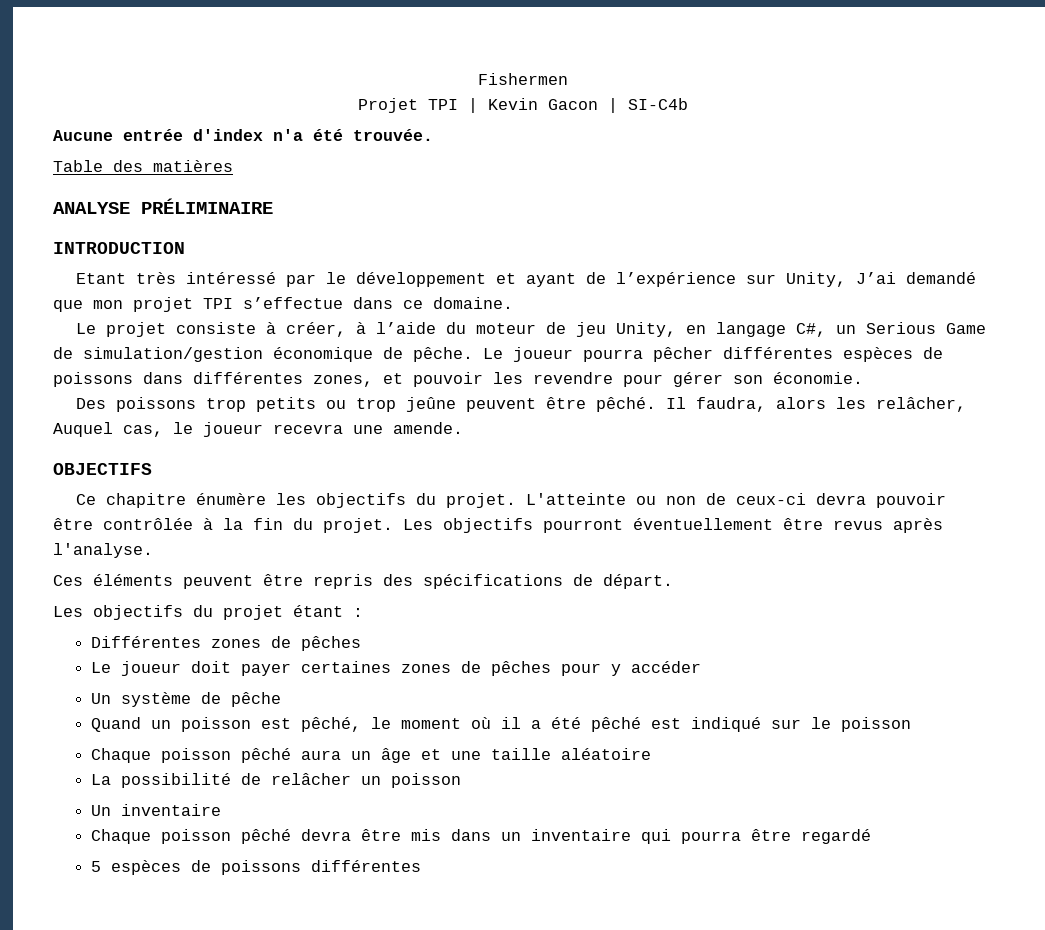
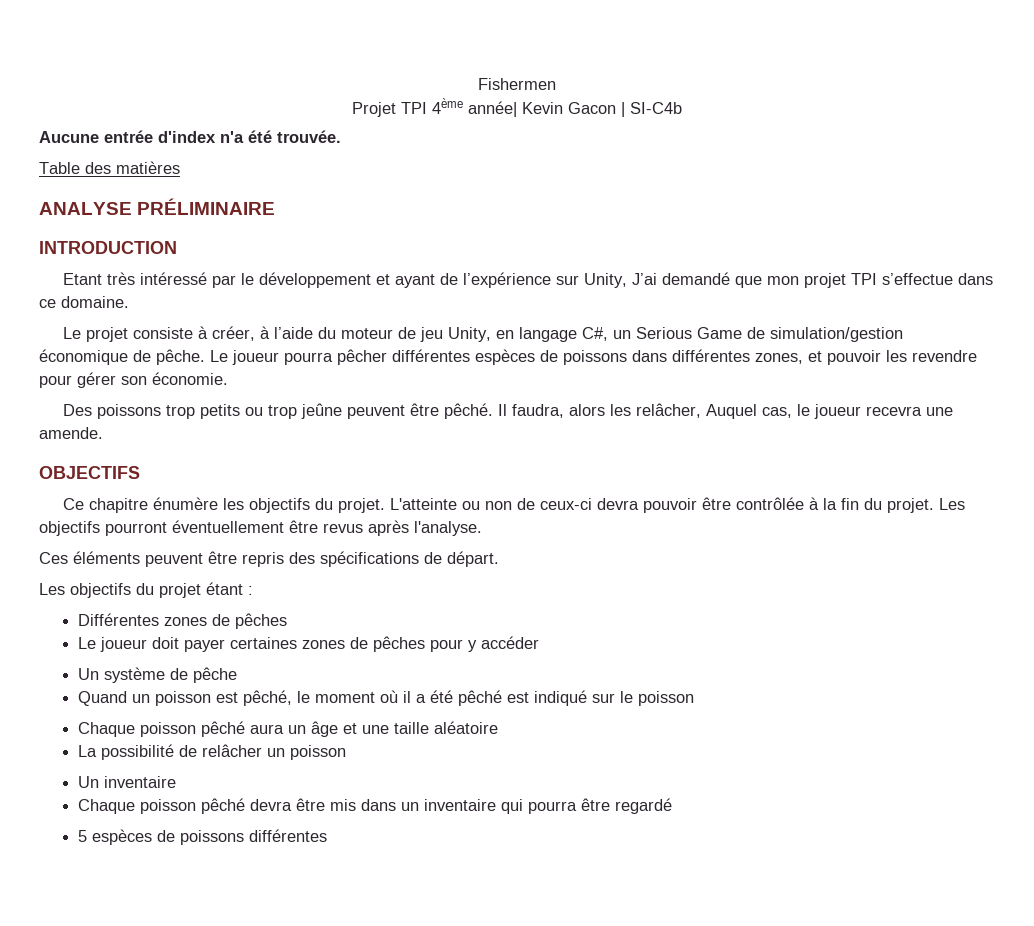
- Projet TPI | Kevin Gacon | SI-C4b
+ Projet TPI 4ème année| Kevin Gacon | SI-C4b

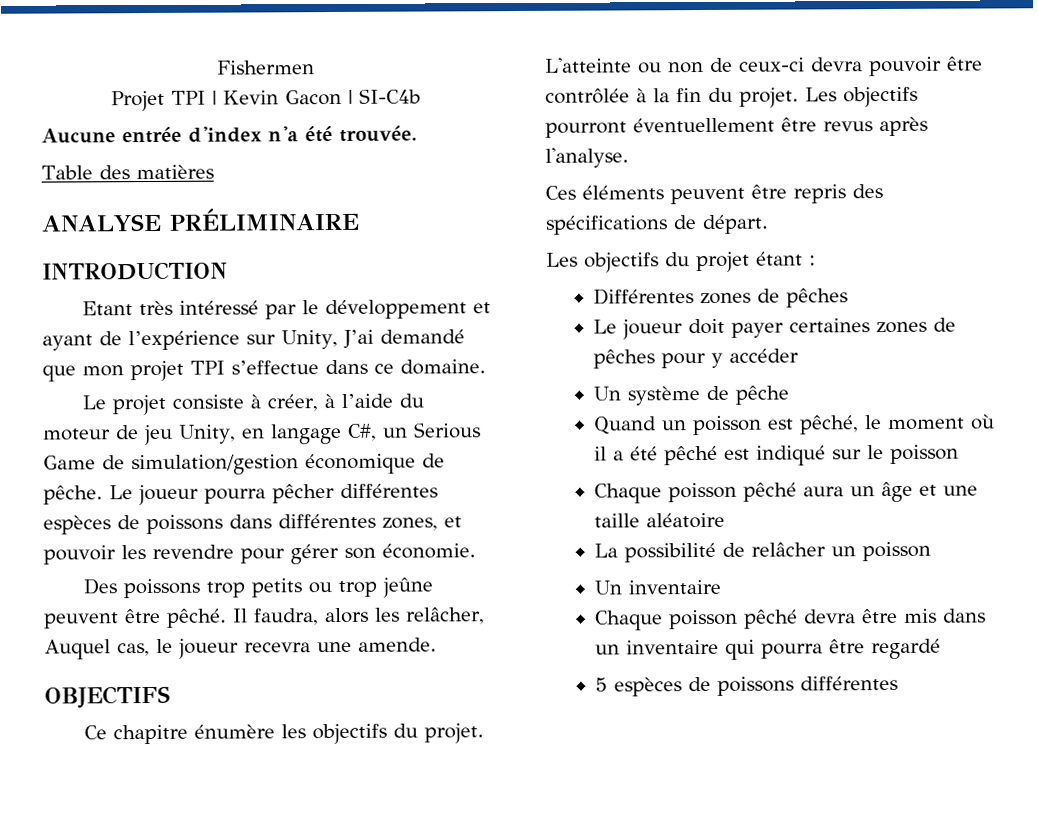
- Projet TPI 4ème année| Kevin Gacon | SI-C4b
+ Projet TPI | Kevin Gacon | SI-C4b

